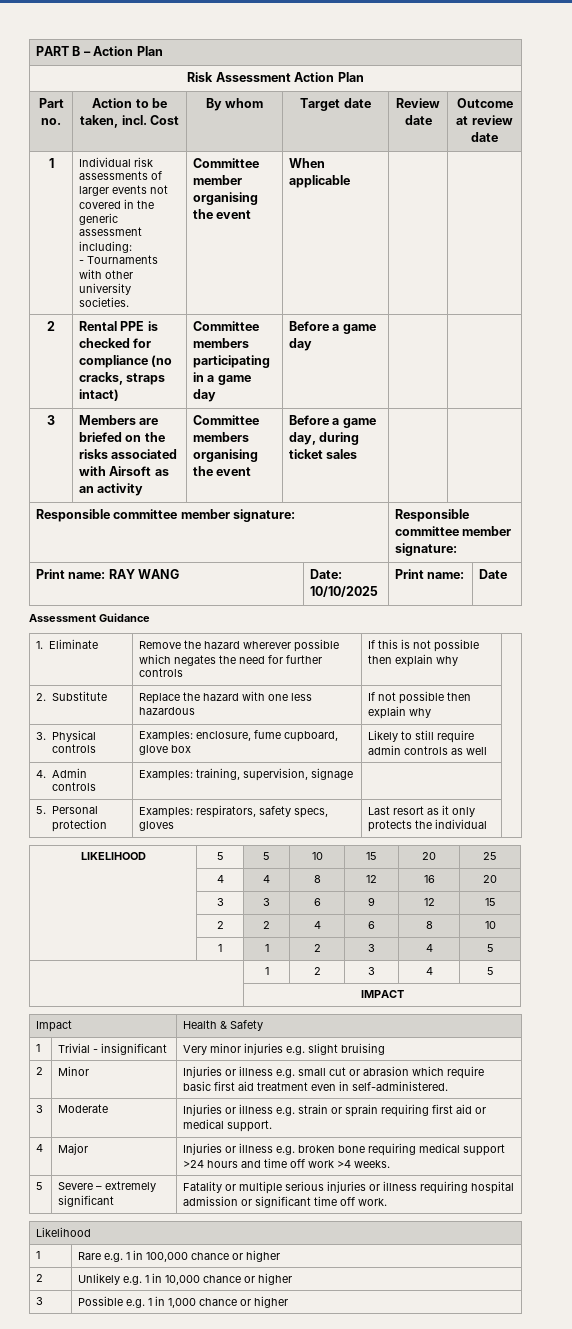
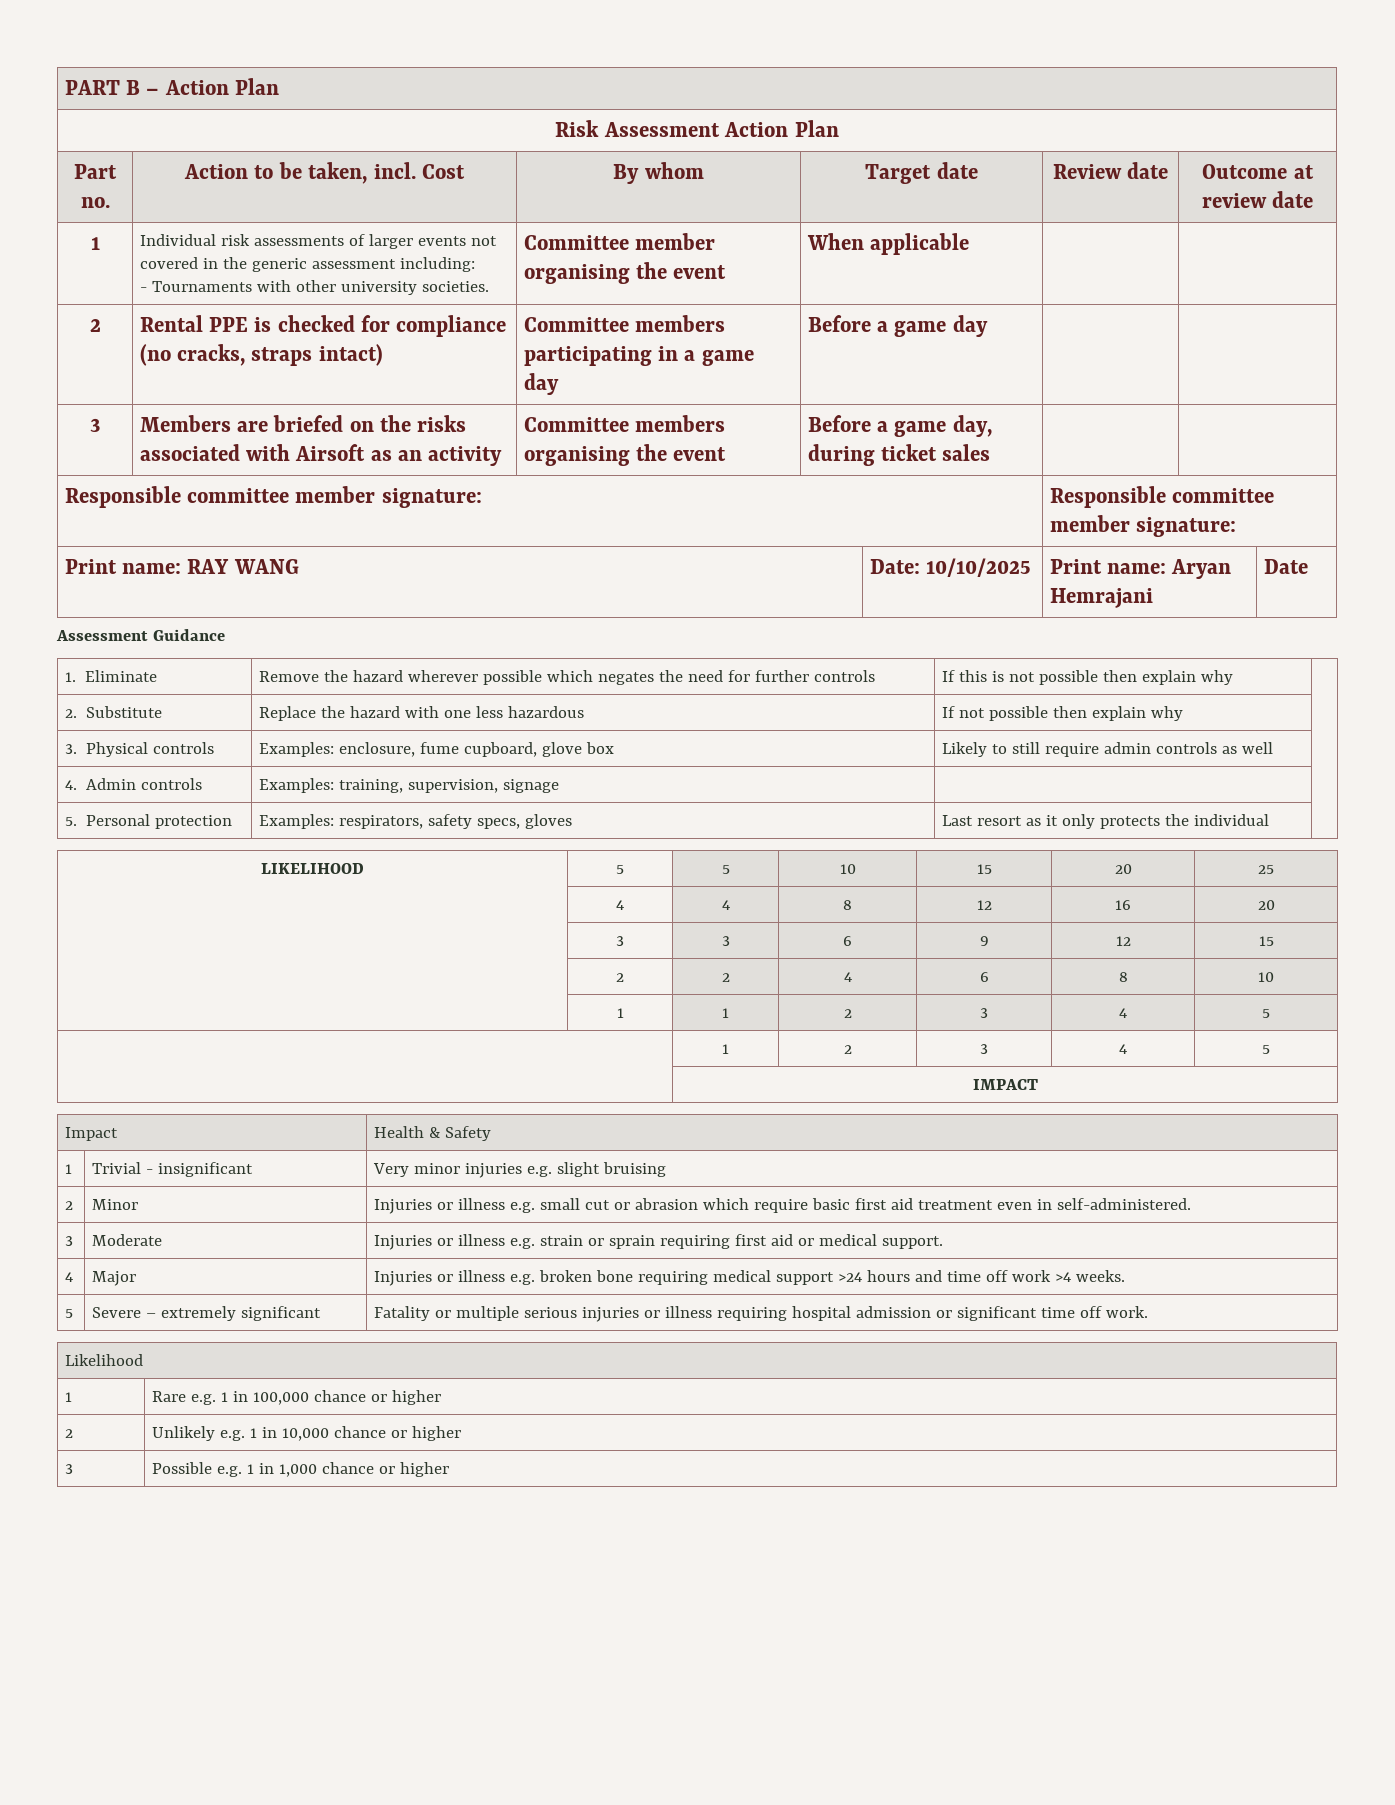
- Print name: RAY WANG | Date: 10/10/2025 | Print name: | Date
+ Print name: RAY WANG | Date: 10/10/2025 | Print name: Aryan Hemrajani | Date

